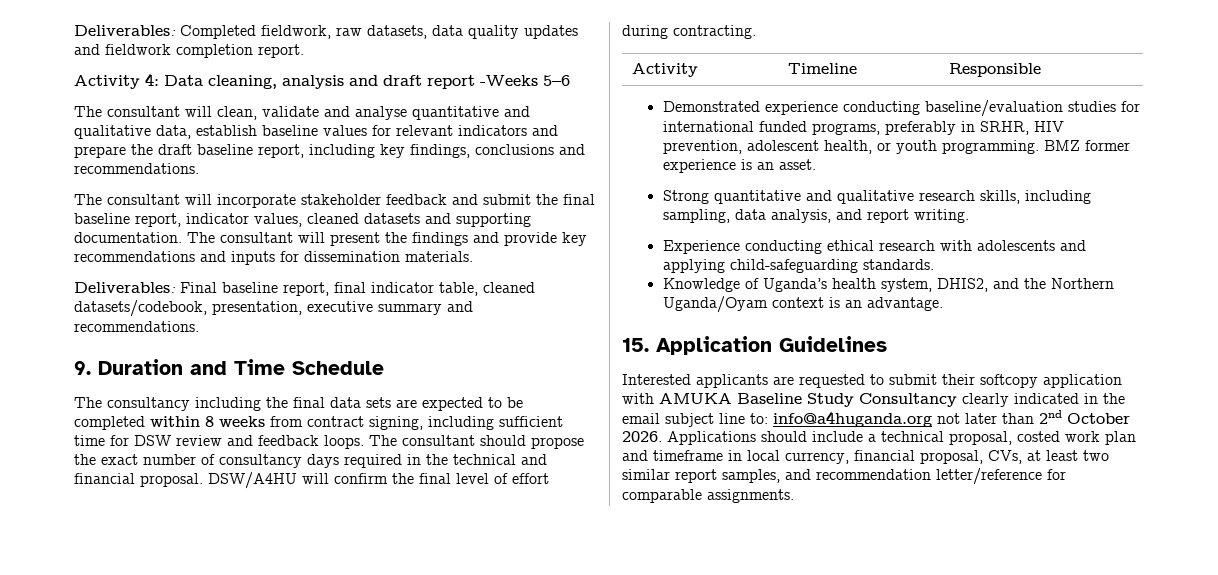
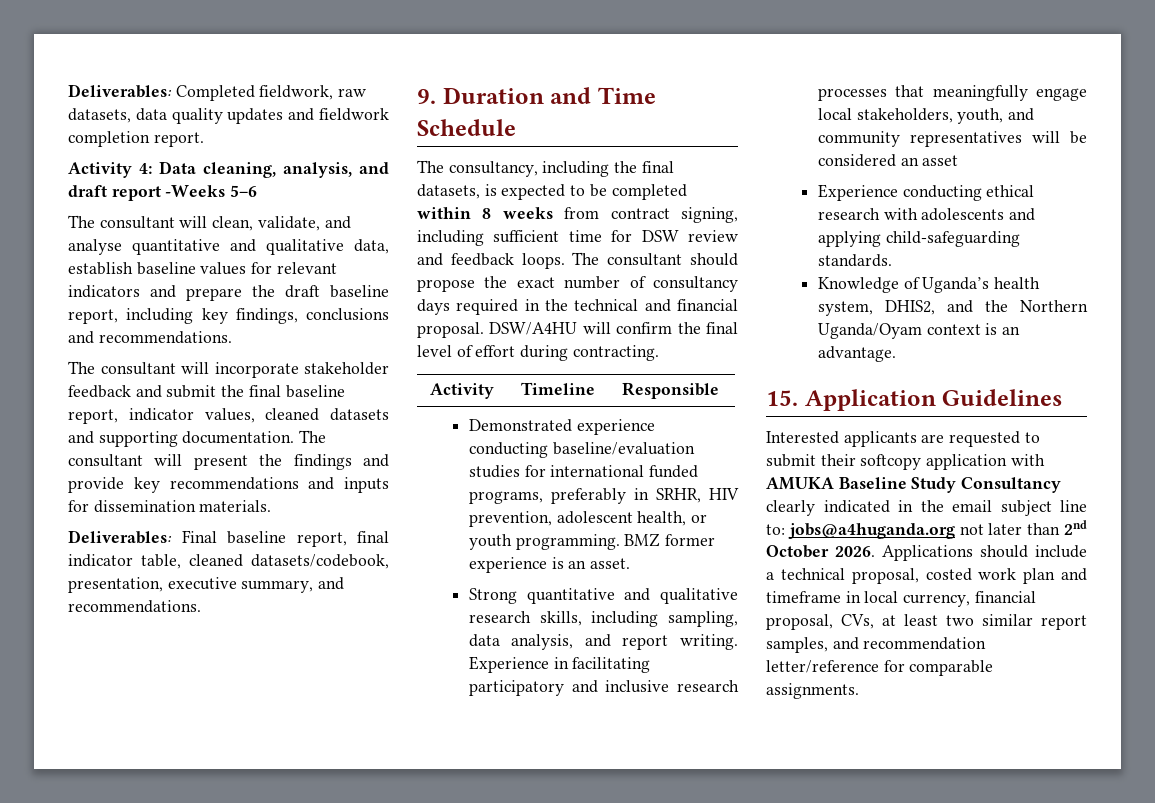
- Activity 4: Data cleaning, analysis and draft report -Weeks 5–6
+ Activity 4: Data cleaning, analysis, and draft report -Weeks 5–6
- The consultant will clean, validate and analyse quantitative and qualitative data, establish baseline values for relevant indicators and prepare the draft baseline report, including key findings, conclusions and recommendations.
+ The consultant will clean, validate, and analyse quantitative and qualitative data, establish baseline values for relevant indicators and prepare the draft baseline report, including key findings, conclusions and recommendations.
- Deliverables: Final baseline report, final indicator table, cleaned datasets/codebook, presentation, executive summary and recommendations.
+ Deliverables: Final baseline report, final indicator table, cleaned datasets/codebook, presentation, executive summary, and recommendations.
- The consultancy including the final data sets are expected to be completed within 8 weeks from contract signing, including sufficient time for DSW review and feedback loops.
+ The consultancy, including the final datasets, is expected to be completed within 8 weeks from contract signing, including sufficient time for DSW review and feedback loops.
+ Experience in facilitating participatory and inclusive research processes that meaningfully engage local stakeholders, youth, and community representatives will be considered an asset
- Interested applicants are requested to submit their softcopy application with AMUKA Baseline Study Consultancy clearly indicated in the email subject line to: info@a4huganda.org not later than 2nd October 2026.
+ Interested applicants are requested to submit their softcopy application with AMUKA Baseline Study Consultancy clearly indicated in the email subject line to: jobs@a4huganda.org not later than 2nd October 2026.

